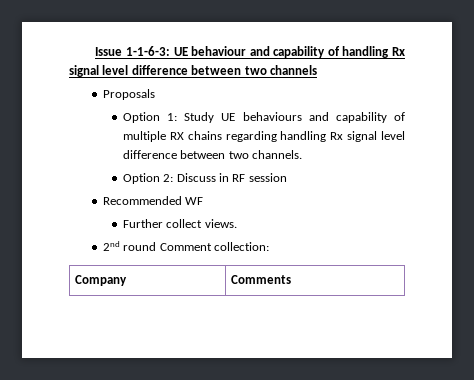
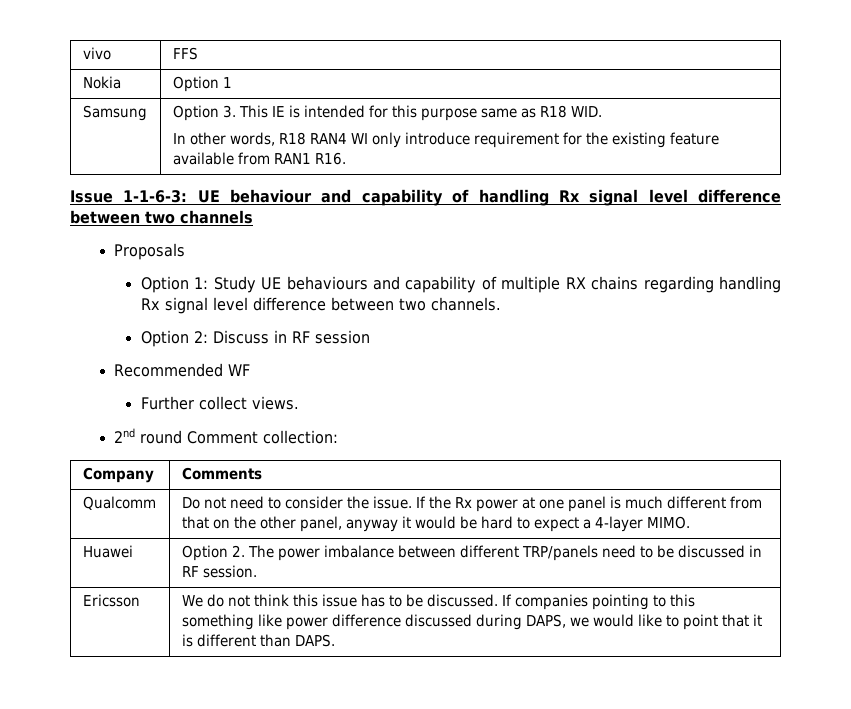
+ vivo | FFS
+ Nokia | Option 1
+ Samsung | Option 3. This IE is intended for this purpose same as R18 WID.
+ In other words, R18 RAN4 WI only introduce requirement for the existing feature available from RAN1 R16.
+ Qualcomm | Do not need to consider the issue. If the Rx power at one panel is much different from that on the other panel, anyway it would be hard to expect a 4-layer MIMO.
+ Huawei | Option 2. The power imbalance between different TRP/panels need to be discussed in RF session.
+ Ericsson | We do not think this issue has to be discussed. If companies pointing to this something like power difference discussed during DAPS, we would like to point that it is different than DAPS.

